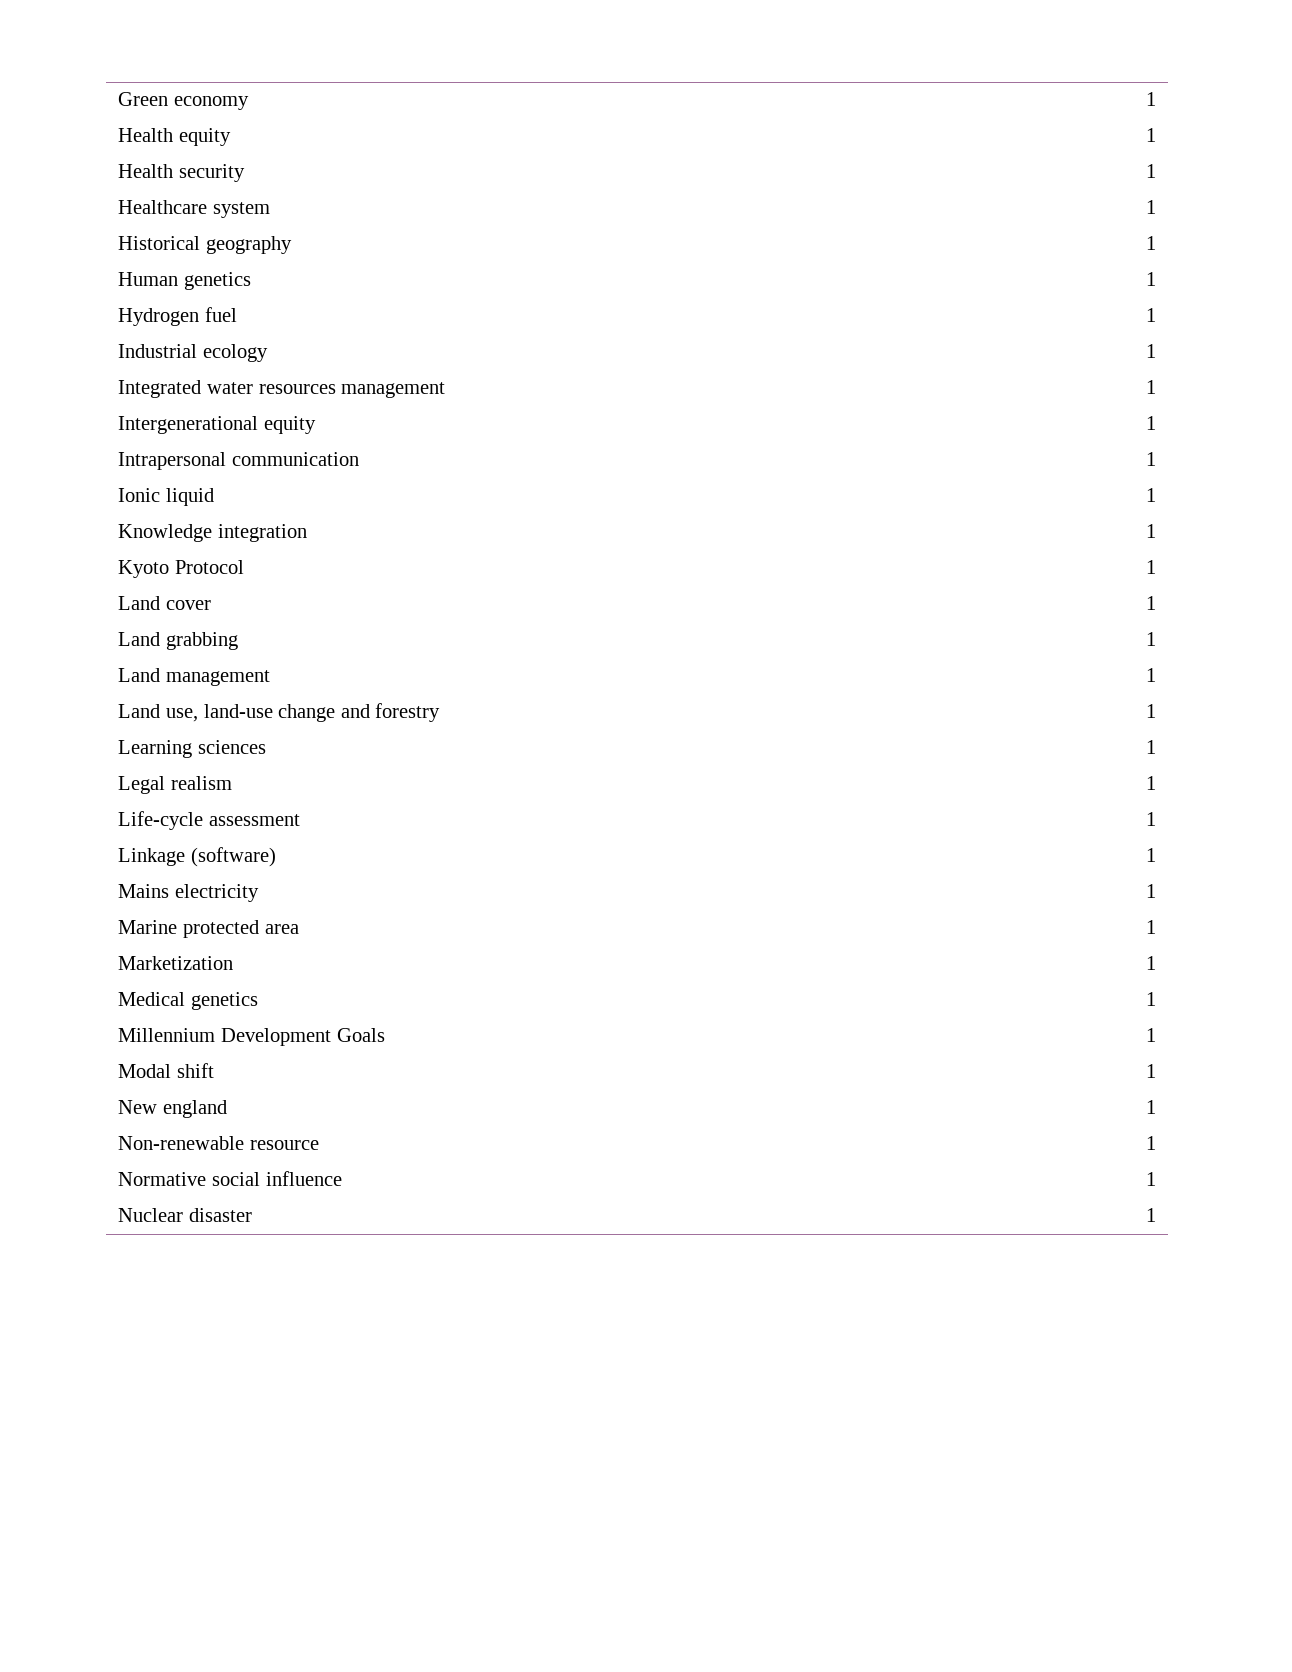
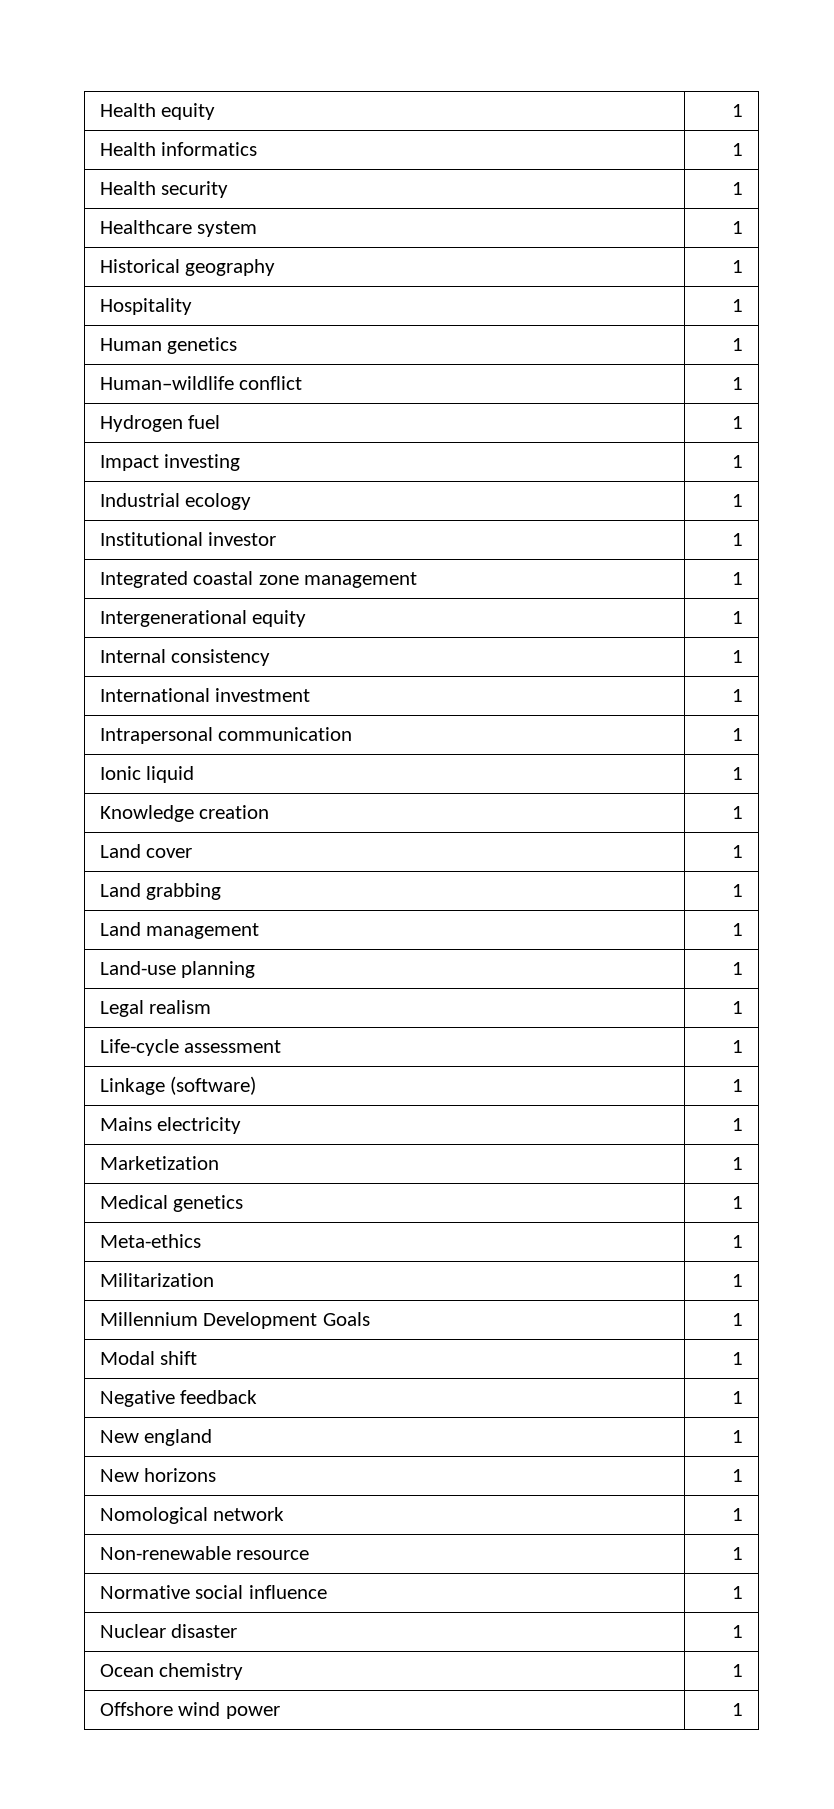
- Green economy | 1
  Health equity | 1
+ Health informatics | 1
+ Hospitality | 1
+ Human–wildlife conflict | 1
+ Impact investing | 1
+ Institutional investor | 1
- Integrated water resources management | 1
+ Integrated coastal zone management | 1
+ Internal consistency | 1
+ International investment | 1
- Knowledge integration | 1
- Kyoto Protocol | 1
+ Knowledge creation | 1
- Land use, land-use change and forestry | 1
- Learning sciences | 1
+ Land-use planning | 1
- Marine protected area | 1
+ Meta-ethics | 1
+ Militarization | 1
+ Negative feedback | 1
+ New horizons | 1
+ Nomological network | 1
+ Ocean chemistry | 1
+ Offshore wind power | 1

